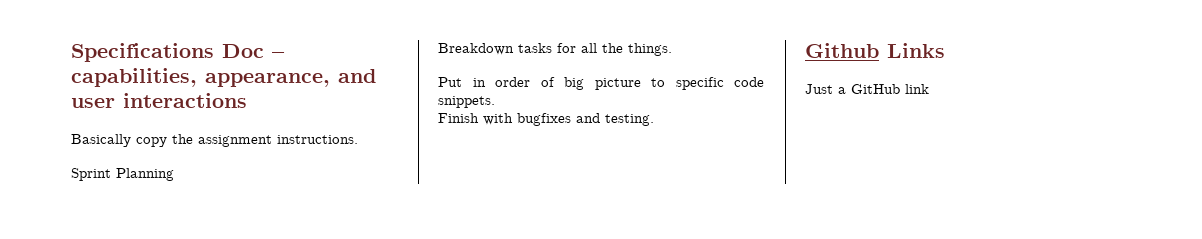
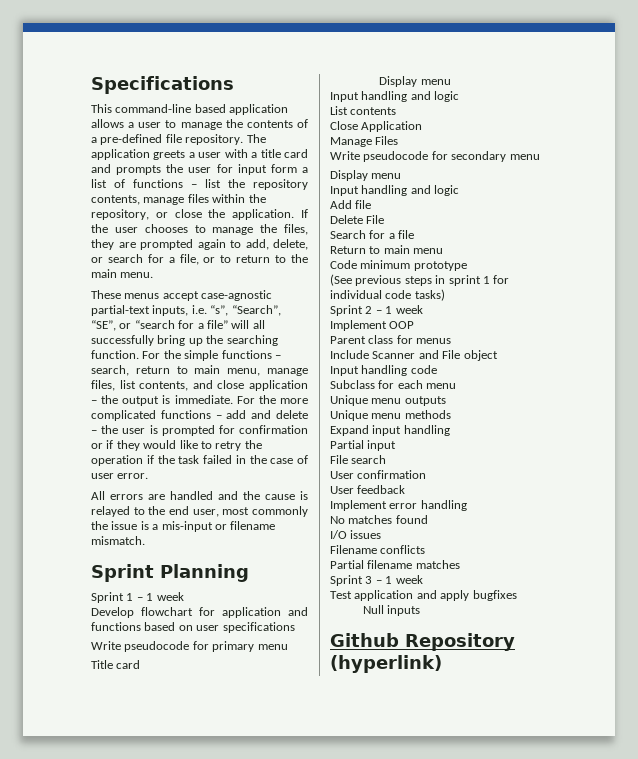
- Specifications Doc – capabilities, appearance, and user interactions
- Basically copy the assignment instructions.
+ Specifications
+ This command-line based application allows a user to manage the contents of a pre-defined file repository. The application greets a user with a title card and prompts the user for input form a list of functions – list the repository contents, manage files within the repository, or close the application. If the user chooses to manage the files, they are prompted again to add, delete, or search for a file, or to return to the main menu.
+ These menus accept case-agnostic partial-text inputs, i.e. “s”, “Search”, “SE”, or “search for a file” will all successfully bring up the searching function. For the simple functions – search, return to main menu, manage files, list contents, and close application – the output is immediate. For the more complicated functions – add and delete – the user is prompted for confirmation or if they would like to retry the operation if the task failed in the case of user error.
+ All errors are handled and the cause is relayed to the end user, most commonly the issue is a mis-input or filename mismatch.
  Sprint Planning
- Breakdown tasks for all the things.
- Put in order of big picture to specific code snippets.
- Finish with bugfixes and testing.
+ Sprint 1 – 1 week
+ Develop flowchart for application and functions based on user specifications
+ Write pseudocode for primary menu
+ Title card
+ Display menu
+ Input handling and logic
+ List contents
+ Close Application
+ Manage Files
+ Write pseudocode for secondary menu
+ Display menu
+ Input handling and logic
+ Add file
+ Delete File
+ Search for a file
+ Return to main menu
+ Code minimum prototype
+ (See previous steps in sprint 1 for individual code tasks)
+ Sprint 2 – 1 week
+ Implement OOP
+ Parent class for menus
+ Include Scanner and File object
+ Input handling code
+ Subclass for each menu
+ Unique menu outputs
+ Unique menu methods
+ Expand input handling
+ Partial input
+ File search
+ User confirmation
+ User feedback
+ Implement error handling
+ No matches found
+ I/O issues
+ Filename conflicts
+ Partial filename matches
+ Sprint 3 – 1 week
+ Test application and apply bugfixes
+ Null inputs
- Github Links
- Just a GitHub link
+ Github Repository (hyperlink)

